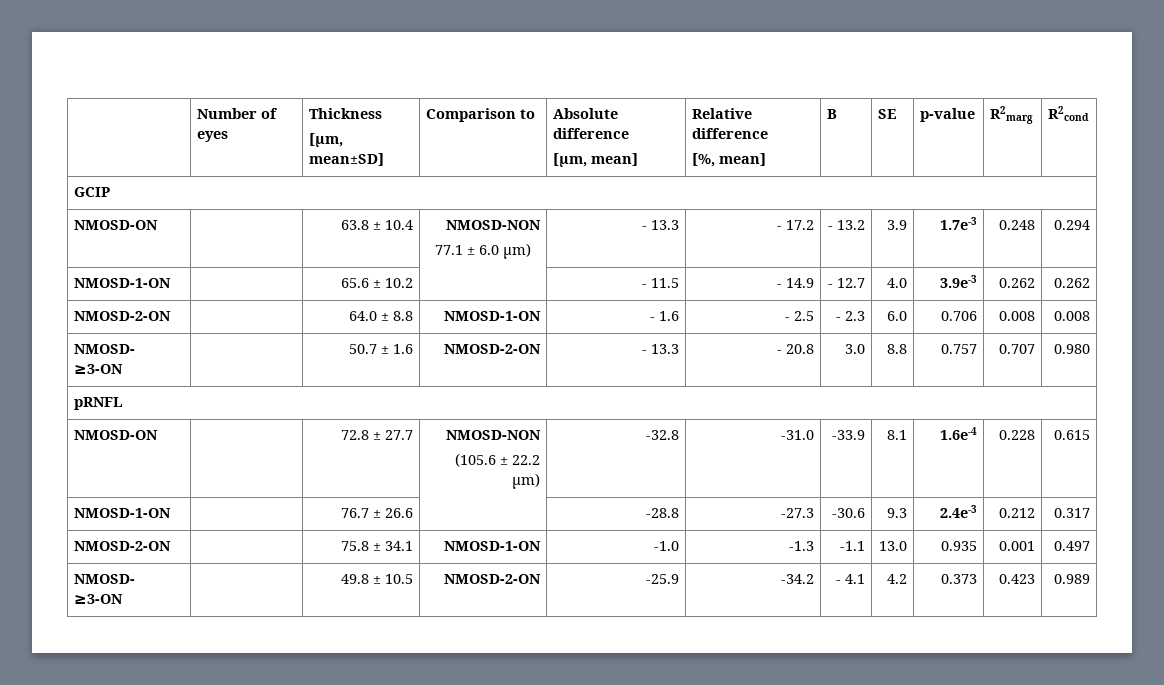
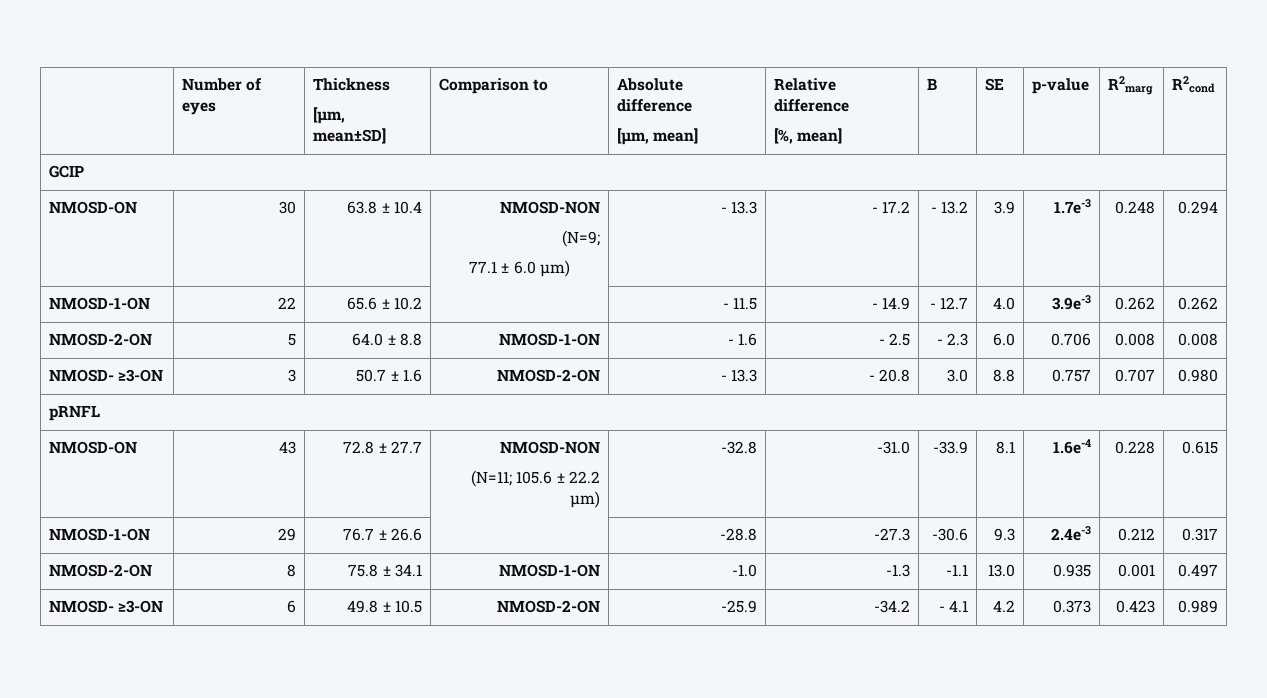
- NMOSD-ON | | 63.8 ± 10.4 | NMOSD-NON
+ NMOSD-ON | 30 | 63.8 ± 10.4 | NMOSD-NON
+ (N=9;
- NMOSD-1-ON | | 65.6 ± 10.2 | | - 11.5 | - 14.9 | - 12.7 | 4.0 | 3.9e-3 | 0.262 | 0.262
+ NMOSD-1-ON | 22 | 65.6 ± 10.2 | | - 11.5 | - 14.9 | - 12.7 | 4.0 | 3.9e-3 | 0.262 | 0.262
- NMOSD-2-ON | | 64.0 ± 8.8 | NMOSD-1-ON | - 1.6 | - 2.5 | - 2.3 | 6.0 | 0.706 | 0.008 | 0.008
+ NMOSD-2-ON | 5 | 64.0 ± 8.8 | NMOSD-1-ON | - 1.6 | - 2.5 | - 2.3 | 6.0 | 0.706 | 0.008 | 0.008
- NMOSD- ≥3-ON | | 50.7 ± 1.6 | NMOSD-2-ON | - 13.3 | - 20.8 | 3.0 | 8.8 | 0.757 | 0.707 | 0.980
+ NMOSD- ≥3-ON | 3 | 50.7 ± 1.6 | NMOSD-2-ON | - 13.3 | - 20.8 | 3.0 | 8.8 | 0.757 | 0.707 | 0.980
- NMOSD-ON | | 72.8 ± 27.7 | NMOSD-NON
- (105.6 ± 22.2 µm) | -32.8 | -31.0 | -33.9 | 8.1 | 1.6e-4 | 0.228 | 0.615
+ NMOSD-ON | 43 | 72.8 ± 27.7 | NMOSD-NON
+ (N=11; 105.6 ± 22.2 µm) | -32.8 | -31.0 | -33.9 | 8.1 | 1.6e-4 | 0.228 | 0.615
- NMOSD-1-ON | | 76.7 ± 26.6 | | -28.8 | -27.3 | -30.6 | 9.3 | 2.4e-3 | 0.212 | 0.317
+ NMOSD-1-ON | 29 | 76.7 ± 26.6 | | -28.8 | -27.3 | -30.6 | 9.3 | 2.4e-3 | 0.212 | 0.317
- NMOSD-2-ON | | 75.8 ± 34.1 | NMOSD-1-ON | -1.0 | -1.3 | -1.1 | 13.0 | 0.935 | 0.001 | 0.497
+ NMOSD-2-ON | 8 | 75.8 ± 34.1 | NMOSD-1-ON | -1.0 | -1.3 | -1.1 | 13.0 | 0.935 | 0.001 | 0.497
- NMOSD- ≥3-ON | | 49.8 ± 10.5 | NMOSD-2-ON | -25.9 | -34.2 | - 4.1 | 4.2 | 0.373 | 0.423 | 0.989
+ NMOSD- ≥3-ON | 6 | 49.8 ± 10.5 | NMOSD-2-ON | -25.9 | -34.2 | - 4.1 | 4.2 | 0.373 | 0.423 | 0.989

